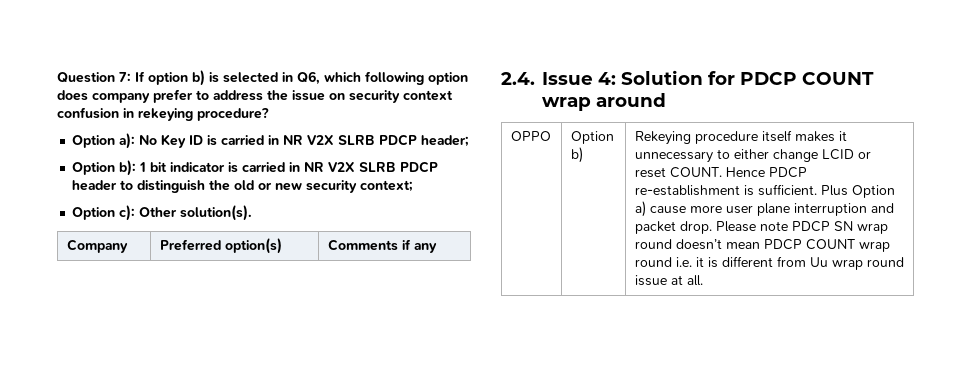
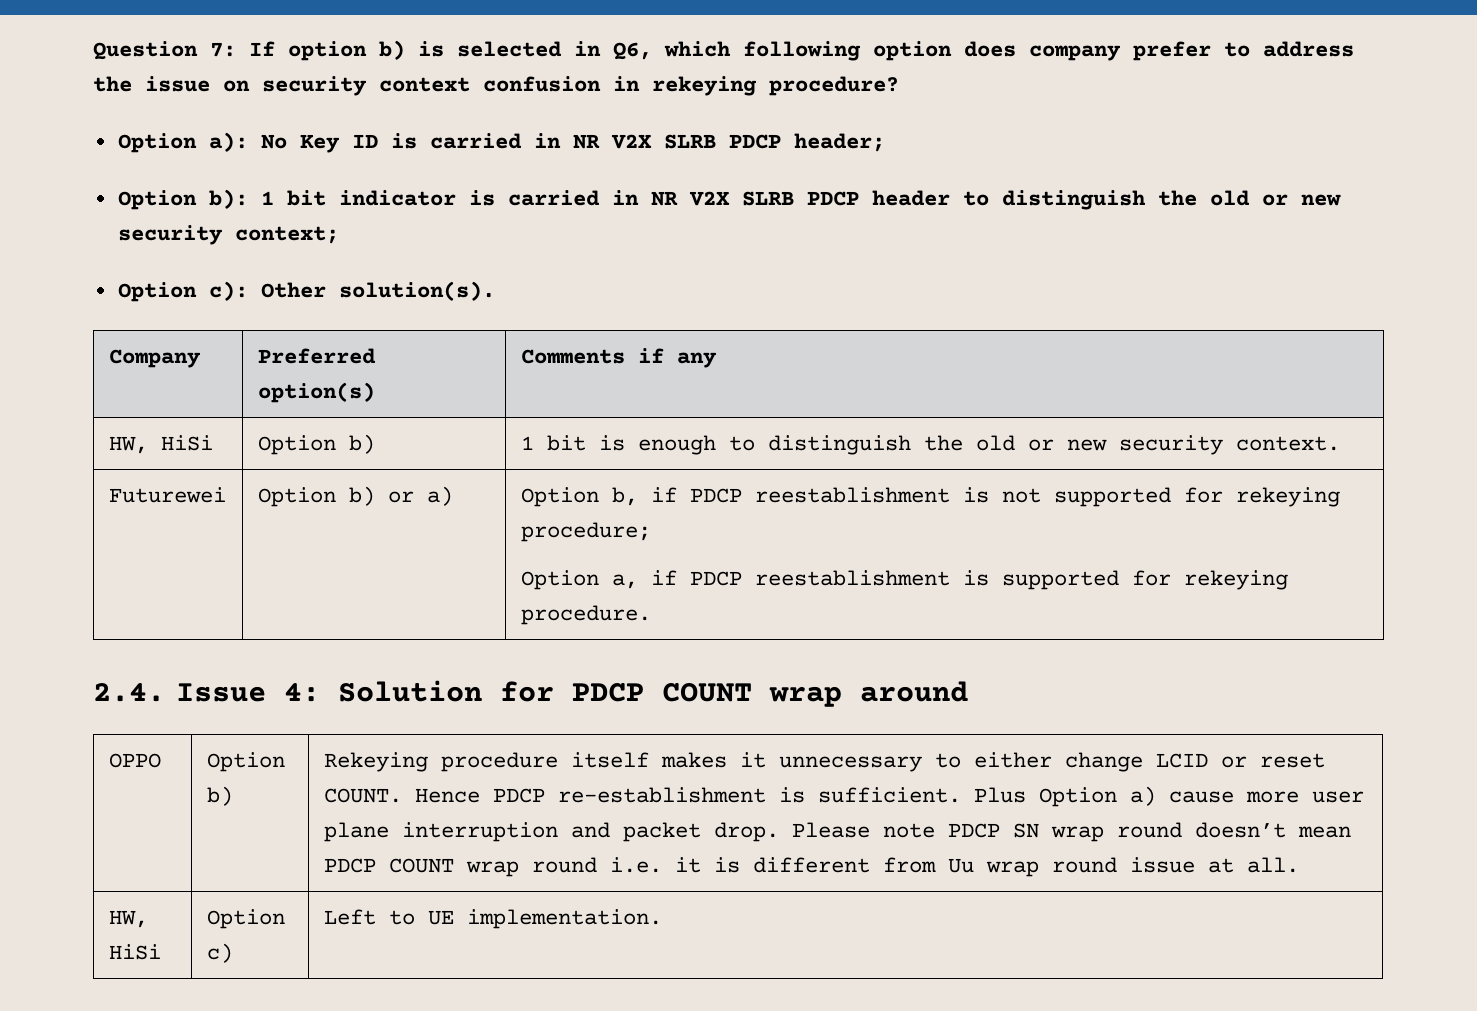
+ HW, HiSi | Option b) | 1 bit is enough to distinguish the old or new security context.
+ Futurewei | Option b) or a) | Option b, if PDCP reestablishment is not supported for rekeying procedure;
+ Option a, if PDCP reestablishment is supported for rekeying procedure.
+ HW, HiSi | Option c) | Left to UE implementation.

